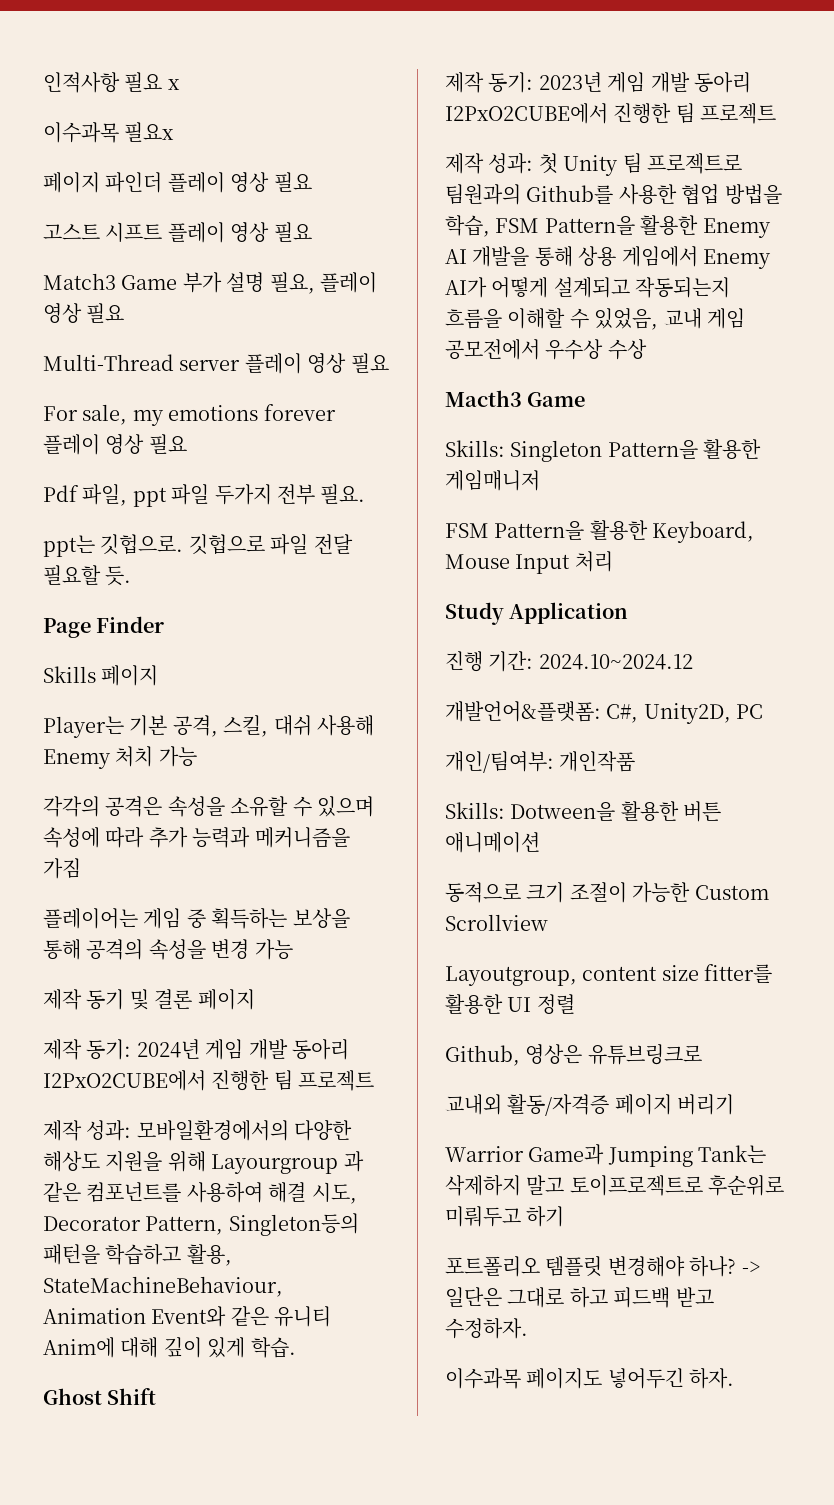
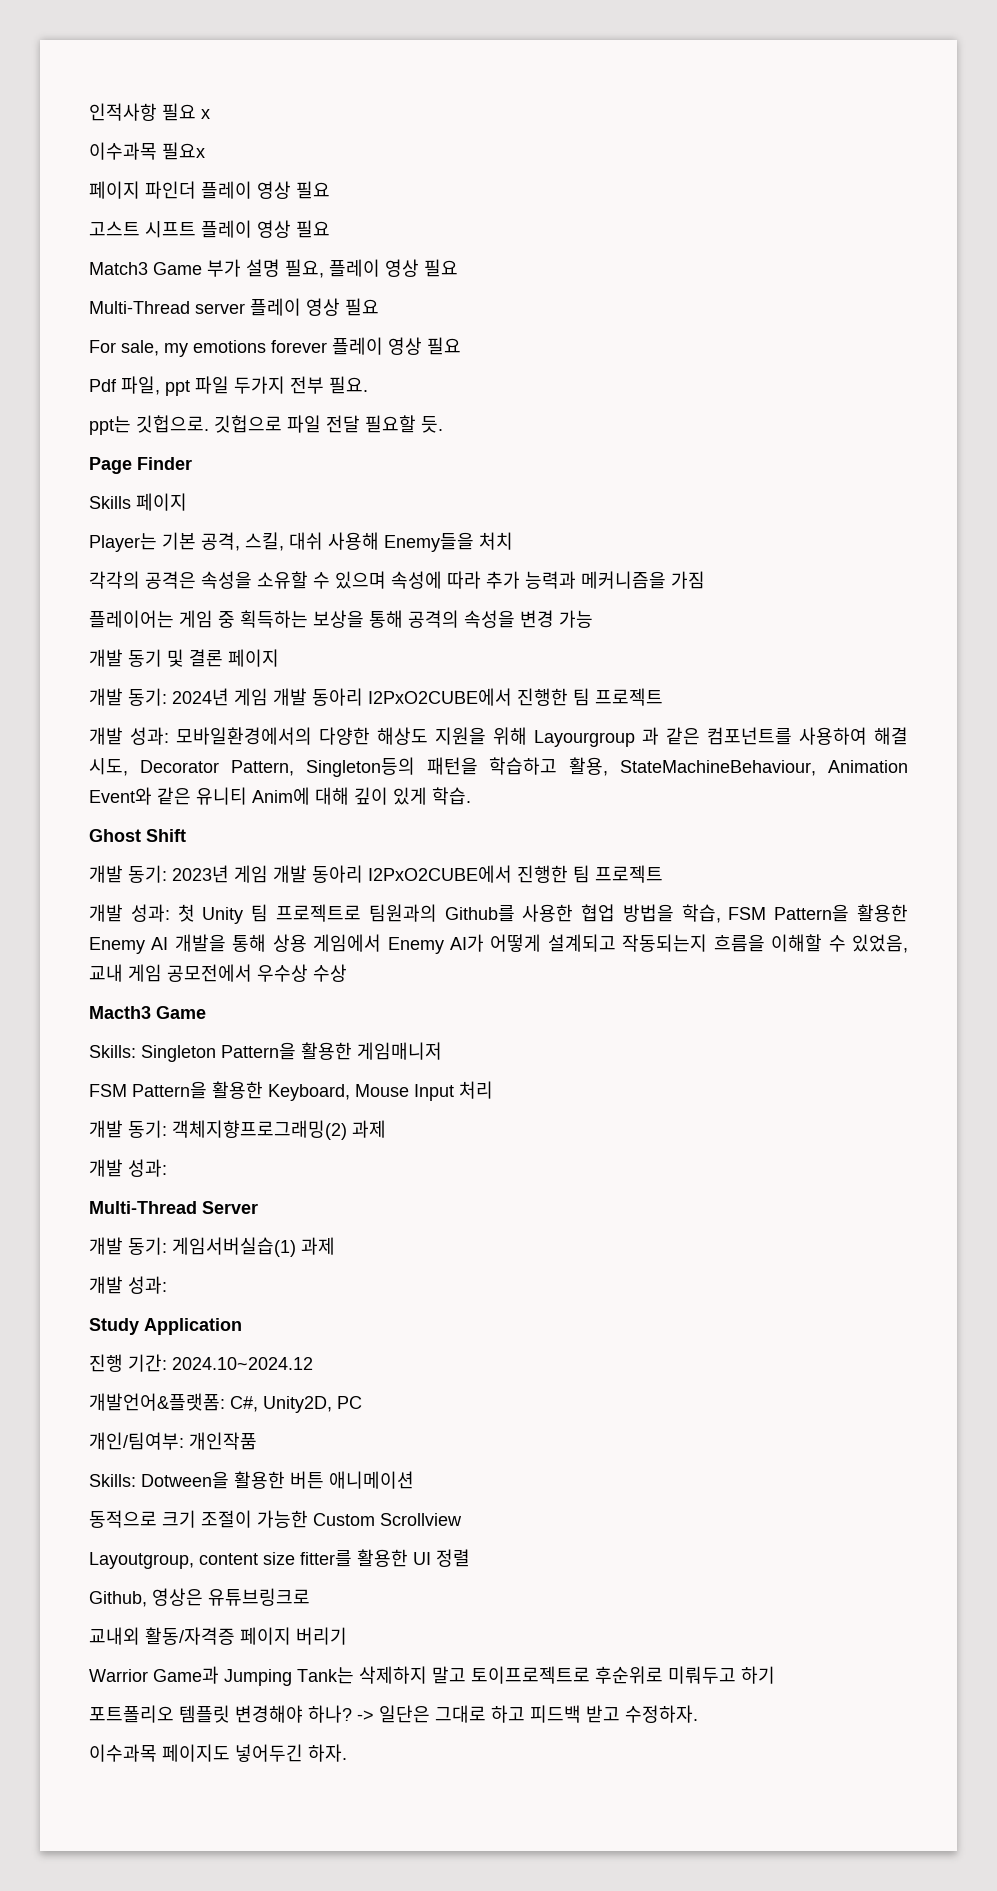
- Player는 기본 공격, 스킬, 대쉬 사용해 Enemy 처치 가능
+ Player는 기본 공격, 스킬, 대쉬 사용해 Enemy들을 처치
- 제작 동기 및 결론 페이지
+ 개발 동기 및 결론 페이지
- 제작 동기: 2024년 게임 개발 동아리 I2PxO2CUBE에서 진행한 팀 프로젝트
+ 개발 동기: 2024년 게임 개발 동아리 I2PxO2CUBE에서 진행한 팀 프로젝트
- 제작 성과: 모바일환경에서의 다양한 해상도 지원을 위해 Layourgroup 과 같은 컴포넌트를 사용하여 해결 시도, Decorator Pattern, Singleton등의 패턴을 학습하고 활용, StateMachineBehaviour, Animation Event와 같은 유니티 Anim에 대해 깊이 있게 학습.
+ 개발 성과: 모바일환경에서의 다양한 해상도 지원을 위해 Layourgroup 과 같은 컴포넌트를 사용하여 해결 시도, Decorator Pattern, Singleton등의 패턴을 학습하고 활용, StateMachineBehaviour, Animation Event와 같은 유니티 Anim에 대해 깊이 있게 학습.
- 제작 동기: 2023년 게임 개발 동아리 I2PxO2CUBE에서 진행한 팀 프로젝트
+ 개발 동기: 2023년 게임 개발 동아리 I2PxO2CUBE에서 진행한 팀 프로젝트
- 제작 성과: 첫 Unity 팀 프로젝트로 팀원과의 Github를 사용한 협업 방법을 학습, FSM Pattern을 활용한 Enemy AI 개발을 통해 상용 게임에서 Enemy AI가 어떻게 설계되고 작동되는지 흐름을 이해할 수 있었음, 교내 게임 공모전에서 우수상 수상
+ 개발 성과: 첫 Unity 팀 프로젝트로 팀원과의 Github를 사용한 협업 방법을 학습, FSM Pattern을 활용한 Enemy AI 개발을 통해 상용 게임에서 Enemy AI가 어떻게 설계되고 작동되는지 흐름을 이해할 수 있었음, 교내 게임 공모전에서 우수상 수상
+ 개발 동기: 객체지향프로그래밍(2) 과제
+ 개발 성과:
+ Multi-Thread Server
+ 개발 동기: 게임서버실습(1) 과제
+ 개발 성과:

